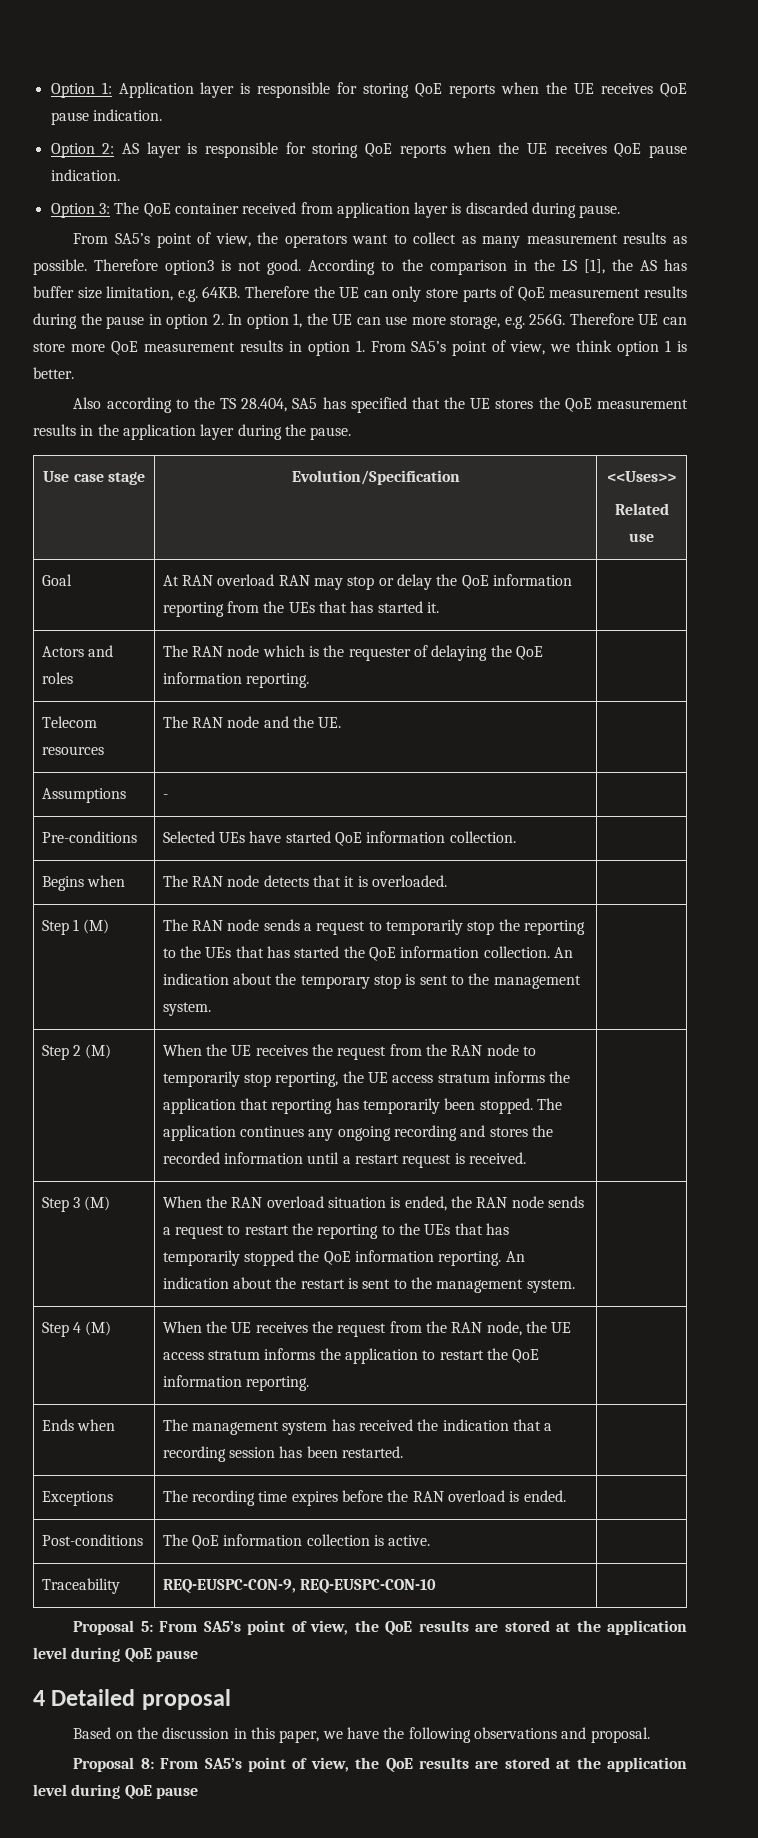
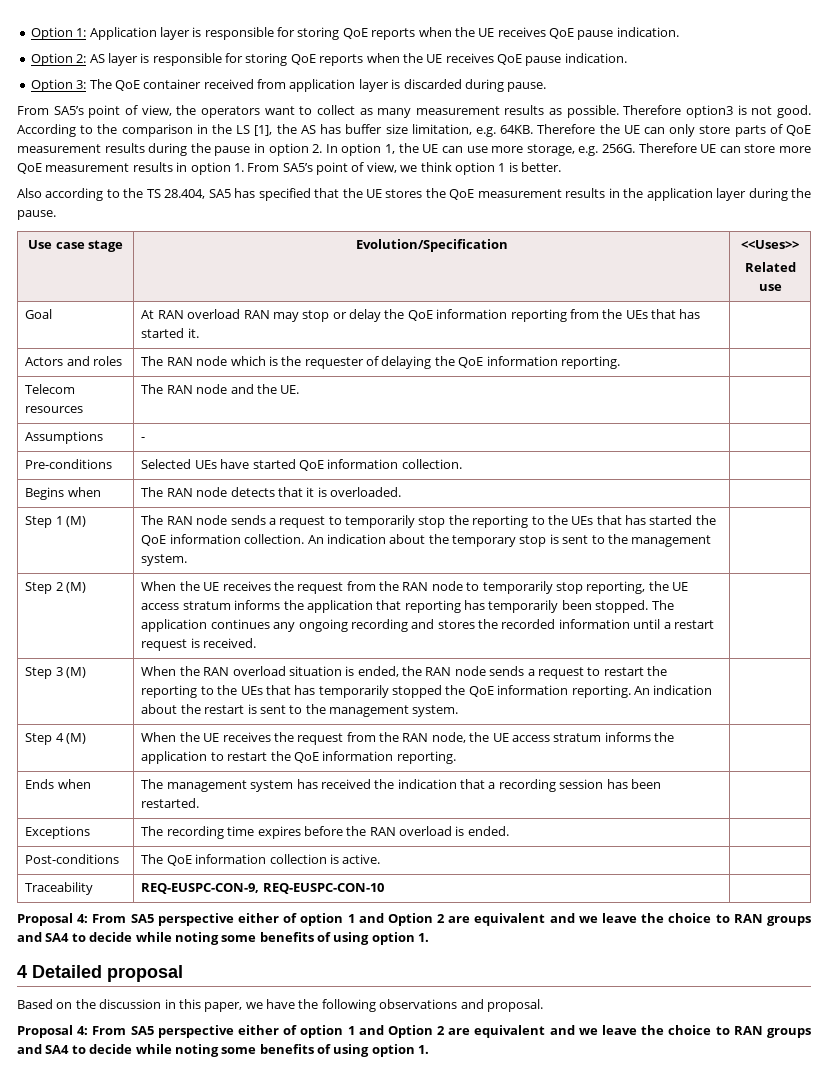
  Traceability | REQ-EUSPC-CON-9, REQ-EUSPC-CON-10 |
- Proposal 5: From SA5’s point of view, the QoE results are stored at the application level during QoE pause
+ Proposal 4: From SA5 perspective either of option 1 and Option 2 are equivalent and we leave the choice to RAN groups and SA4 to decide while noting some benefits of using option 1.
  Based on the discussion in this paper, we have the following observations and proposal.
- Proposal 8: From SA5’s point of view, the QoE results are stored at the application level during QoE pause
+ Proposal 4: From SA5 perspective either of option 1 and Option 2 are equivalent and we leave the choice to RAN groups and SA4 to decide while noting some benefits of using option 1.

